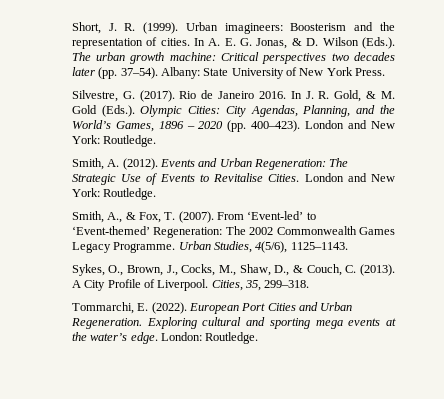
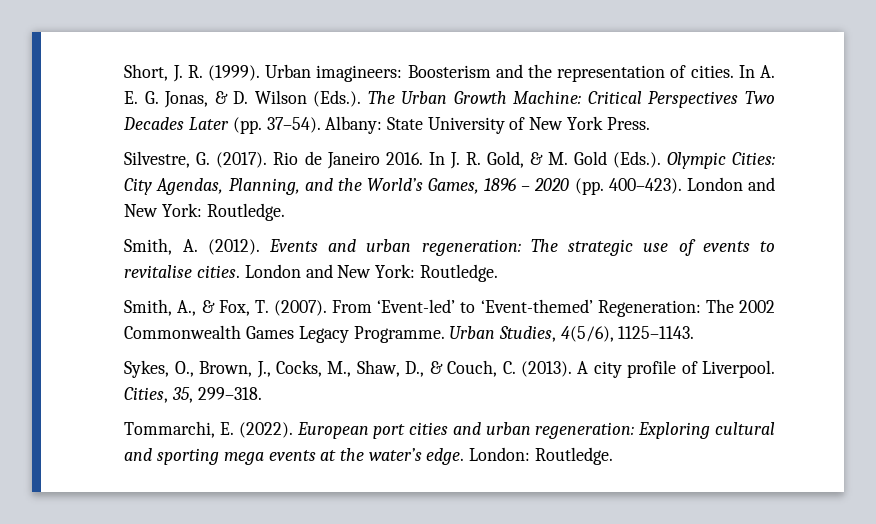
- In A. E. G. Jonas, & D. Wilson (Eds.). The urban growth machine: Critical perspectives two decades later (pp. 37–54).
+ In A. E. G. Jonas, & D. Wilson (Eds.). The Urban Growth Machine: Critical Perspectives Two Decades Later (pp. 37–54).
- Events and Urban Regeneration: The Strategic Use of Events to Revitalise Cities.
+ Events and urban regeneration: The strategic use of events to revitalise cities.
- A City Profile of Liverpool.
+ A city profile of Liverpool.
- European Port Cities and Urban Regeneration. Exploring cultural and sporting mega events at the water’s edge.
+ European port cities and urban regeneration: Exploring cultural and sporting mega events at the water’s edge.

